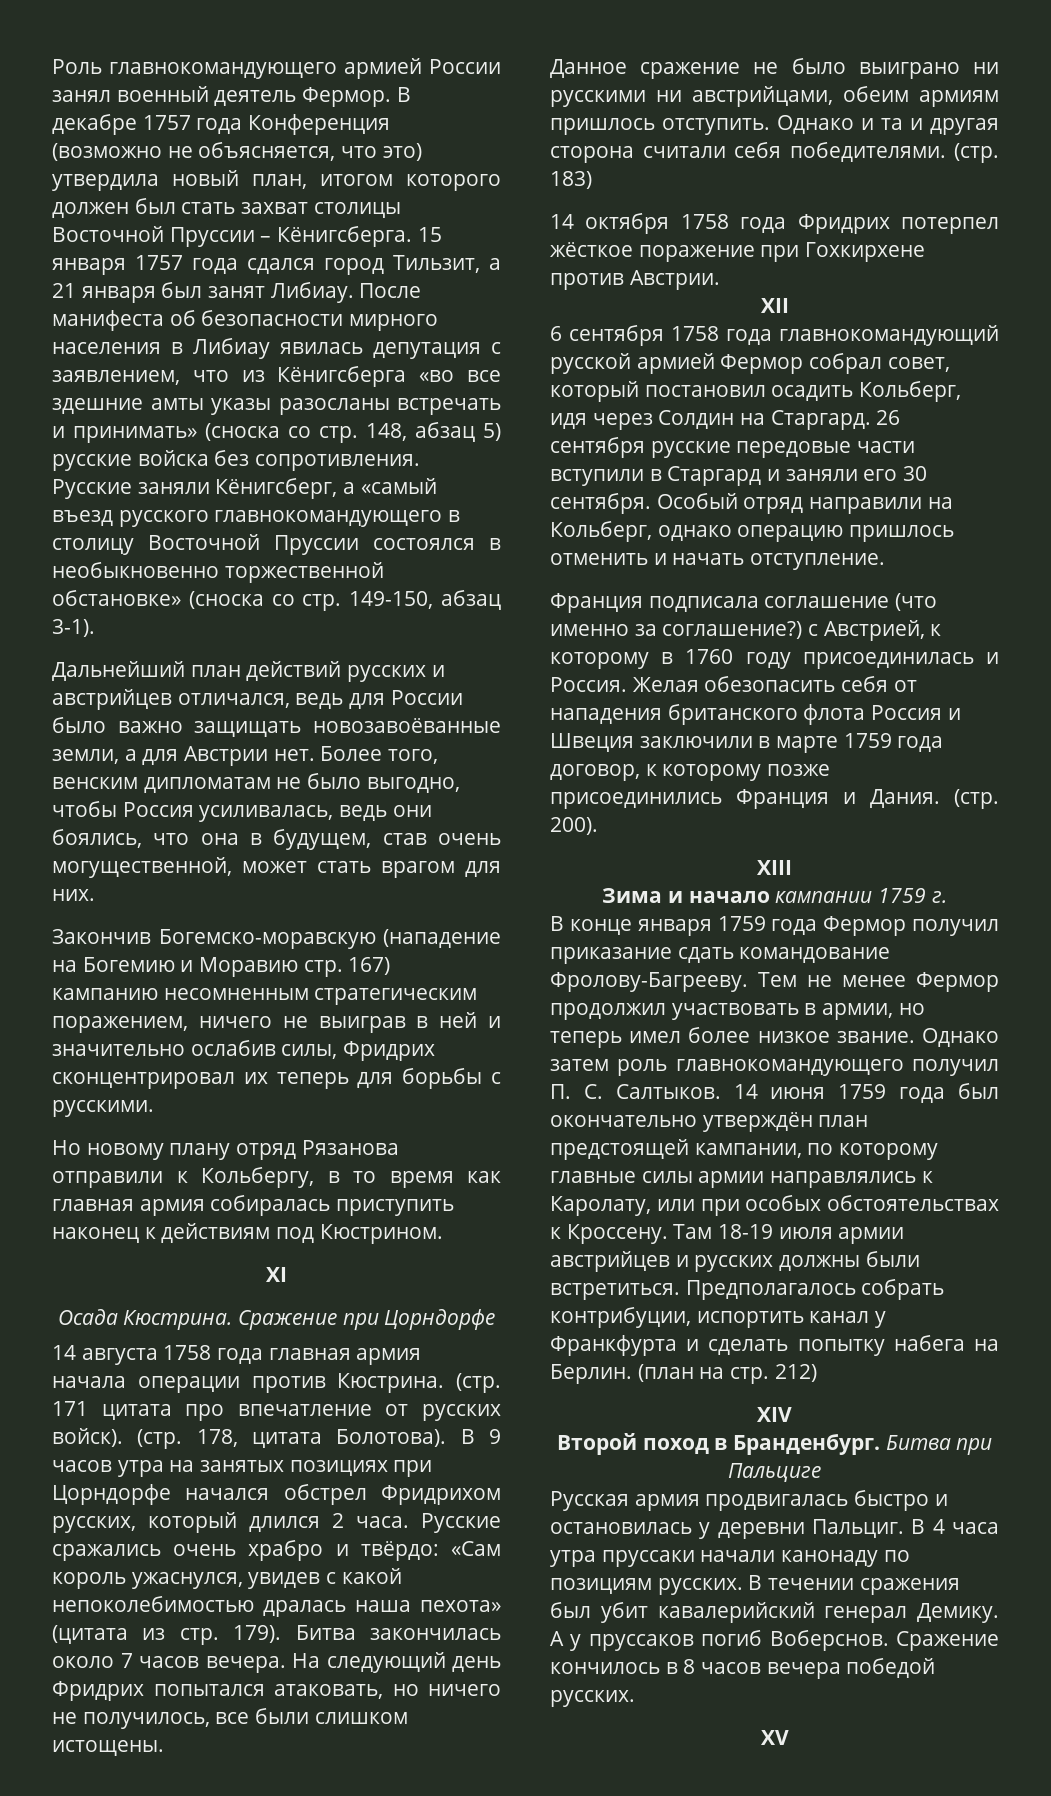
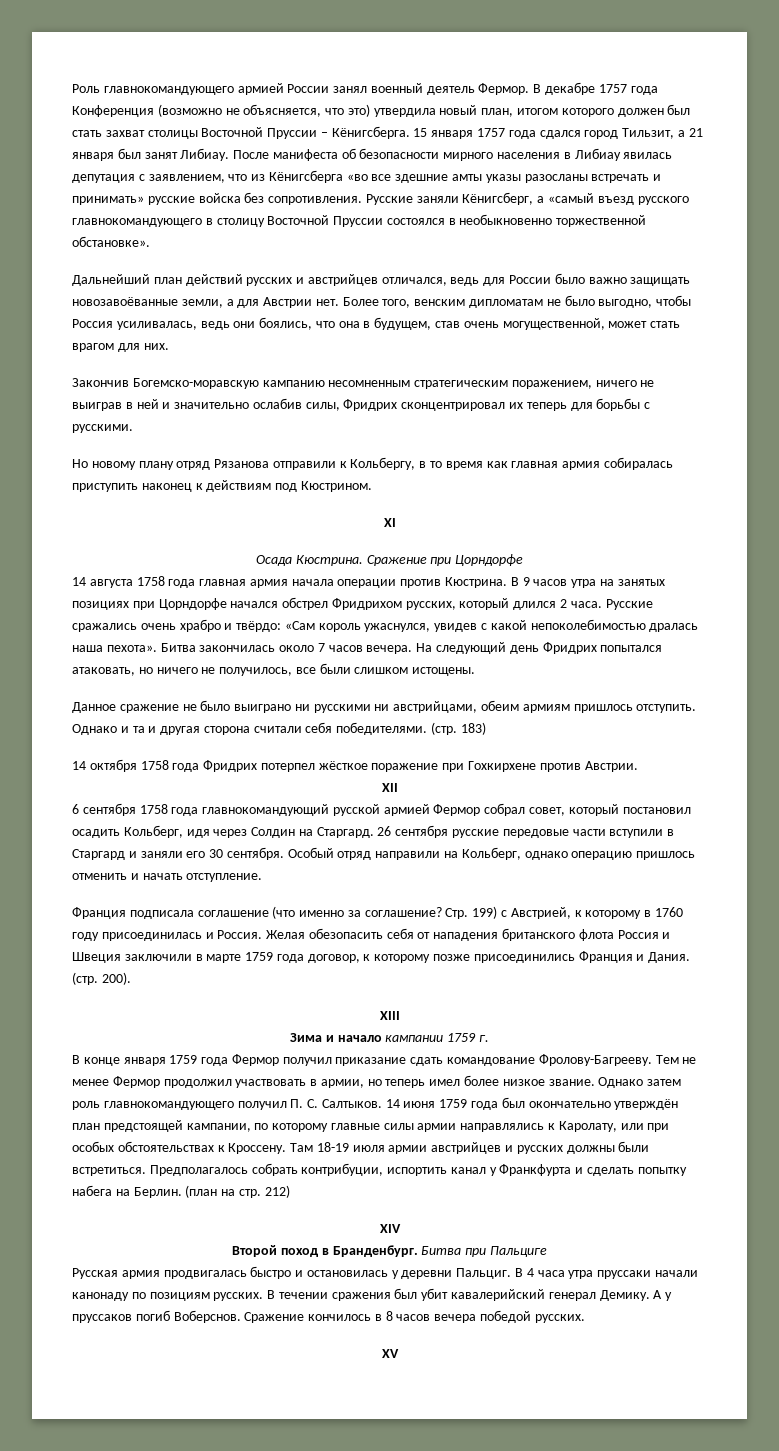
- После манифеста об безопасности мирного населения в Либиау явилась депутация с заявлением, что из Кёнигсберга «во все здешние амты указы разосланы встречать и принимать» (сноска со стр. 148, абзац 5) русские войска без сопротивления.
+ После манифеста об безопасности мирного населения в Либиау явилась депутация с заявлением, что из Кёнигсберга «во все здешние амты указы разосланы встречать и принимать» русские войска без сопротивления.
- Русские заняли Кёнигсберг, а «самый въезд русского главнокомандующего в столицу Восточной Пруссии состоялся в необыкновенно торжественной обстановке» (сноска со стр. 149-150, абзац 3-1).
+ Русские заняли Кёнигсберг, а «самый въезд русского главнокомандующего в столицу Восточной Пруссии состоялся в необыкновенно торжественной обстановке».
- Закончив Богемско-моравскую (нападение на Богемию и Моравию стр. 167) кампанию несомненным стратегическим поражением, ничего не выиграв в ней и значительно ослабив силы, Фридрих сконцентрировал их теперь для борьбы с русскими.
+ Закончив Богемско-моравскую кампанию несомненным стратегическим поражением, ничего не выиграв в ней и значительно ослабив силы, Фридрих сконцентрировал их теперь для борьбы с русскими.
- (стр. 171 цитата про впечатление от русских войск). (стр. 178, цитата Болотова).
- Русские сражались очень храбро и твёрдо: «Сам король ужаснулся, увидев с какой непоколебимостью дралась наша пехота» (цитата из стр. 179).
+ Русские сражались очень храбро и твёрдо: «Сам король ужаснулся, увидев с какой непоколебимостью дралась наша пехота».
- Франция подписала соглашение (что именно за соглашение?) с Австрией, к которому в 1760 году присоединилась и Россия.
+ Франция подписала соглашение (что именно за соглашение? Стр. 199) с Австрией, к которому в 1760 году присоединилась и Россия.

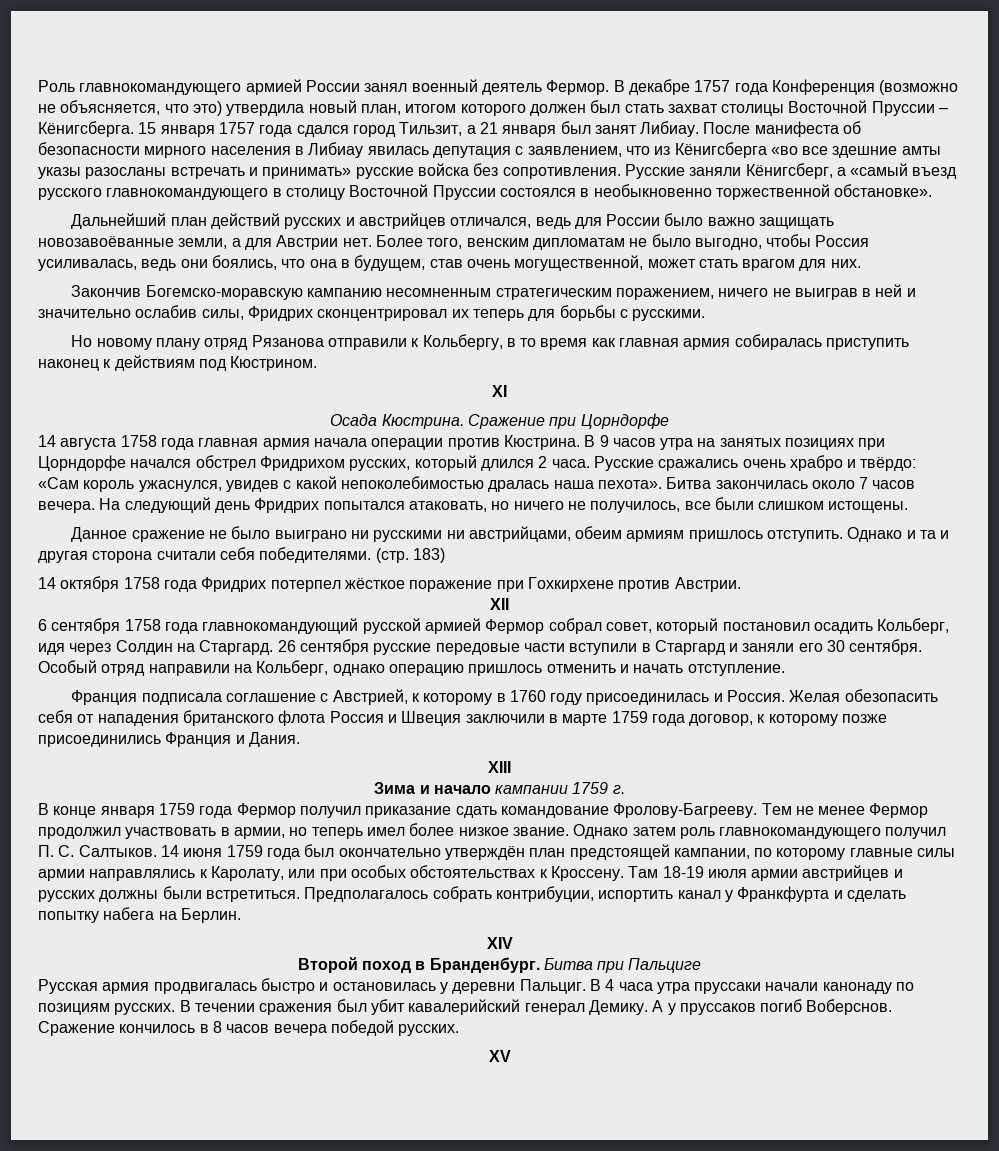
- Франция подписала соглашение (что именно за соглашение? Стр. 199) с Австрией, к которому в 1760 году присоединилась и Россия.
+ Франция подписала соглашение с Австрией, к которому в 1760 году присоединилась и Россия.
- (стр. 200).
- (план на стр. 212)

